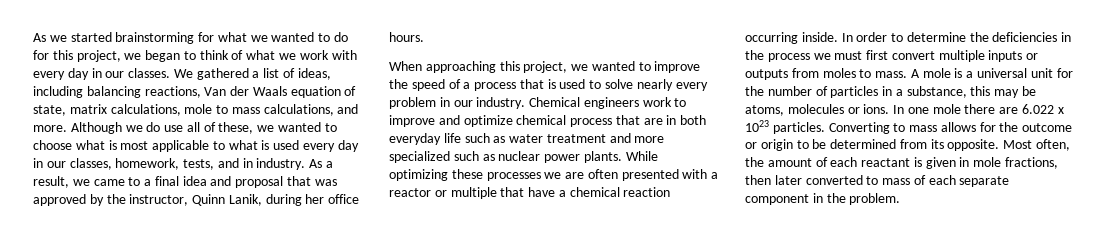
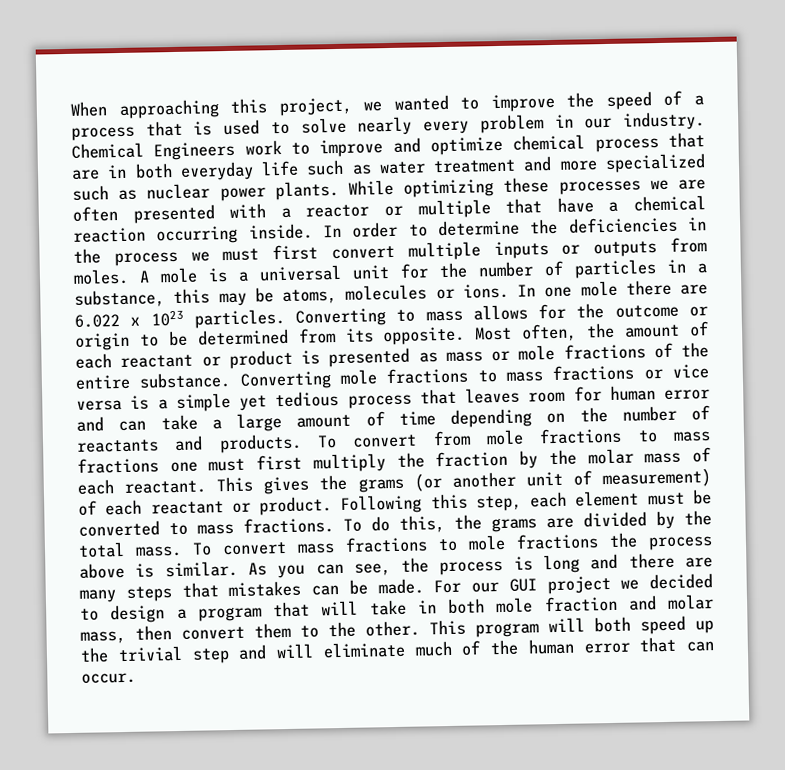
- As we started brainstorming for what we wanted to do for this project, we began to think of what we work with every day in our classes. We gathered a list of ideas, including balancing reactions, Van der Waals equation of state, matrix calculations, mole to mass calculations, and more. Although we do use all of these, we wanted to choose what is most applicable to what is used every day in our classes, homework, tests, and in industry. As a result, we came to a final idea and proposal that was approved by the instructor, Quinn Lanik, during her office hours.
- Chemical engineers work to improve and optimize chemical process that are in both everyday life such as water treatment and more specialized such as nuclear power plants.
+ Chemical Engineers work to improve and optimize chemical process that are in both everyday life such as water treatment and more specialized such as nuclear power plants.
- In order to determine the deficiencies in the process we must first convert multiple inputs or outputs from moles to mass.
+ In order to determine the deficiencies in the process we must first convert multiple inputs or outputs from moles.
- Most often, the amount of each reactant is given in mole fractions, then later converted to mass of each separate component in the problem.
+ Most often, the amount of each reactant or product is presented as mass or mole fractions of the entire substance. Converting mole fractions to mass fractions or vice versa is a simple yet tedious process that leaves room for human error and can take a large amount of time depending on the number of reactants and products. To convert from mole fractions to mass fractions one must first multiply the fraction by the molar mass of each reactant. This gives the grams (or another unit of measurement) of each reactant or product. Following this step, each element must be converted to mass fractions. To do this, the grams are divided by the total mass. To convert mass fractions to mole fractions the process above is similar. As you can see, the process is long and there are many steps that mistakes can be made. For our GUI project we decided to design a program that will take in both mole fraction and molar mass, then convert them to the other. This program will both speed up the trivial step and will eliminate much of the human error that can occur.

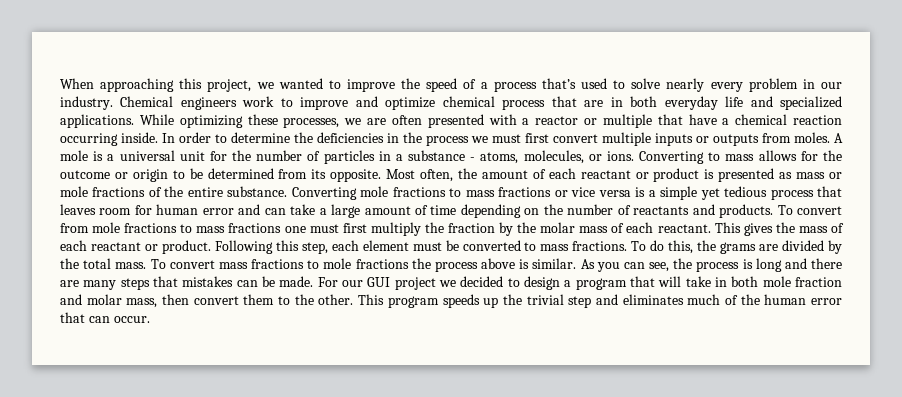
- When approaching this project, we wanted to improve the speed of a process that is used to solve nearly every problem in our industry.
+ When approaching this project, we wanted to improve the speed of a process that’s used to solve nearly every problem in our industry.
- Chemical Engineers work to improve and optimize chemical process that are in both everyday life such as water treatment and more specialized such as nuclear power plants.
+ Chemical engineers work to improve and optimize chemical process that are in both everyday life and specialized applications.
- While optimizing these processes we are often presented with a reactor or multiple that have a chemical reaction occurring inside.
+ While optimizing these processes, we are often presented with a reactor or multiple that have a chemical reaction occurring inside.
- A mole is a universal unit for the number of particles in a substance, this may be atoms, molecules or ions. In one mole there are 6.022 x 1023 particles.
+ A mole is a universal unit for the number of particles in a substance - atoms, molecules, or ions.
- This gives the grams (or another unit of measurement) of each reactant or product.
+ This gives the mass of each reactant or product.
- This program will both speed up the trivial step and will eliminate much of the human error that can occur.
+ This program speeds up the trivial step and eliminates much of the human error that can occur.

